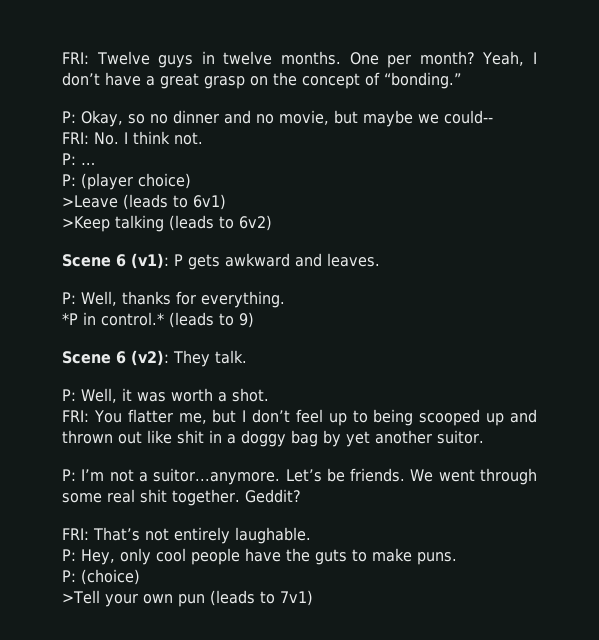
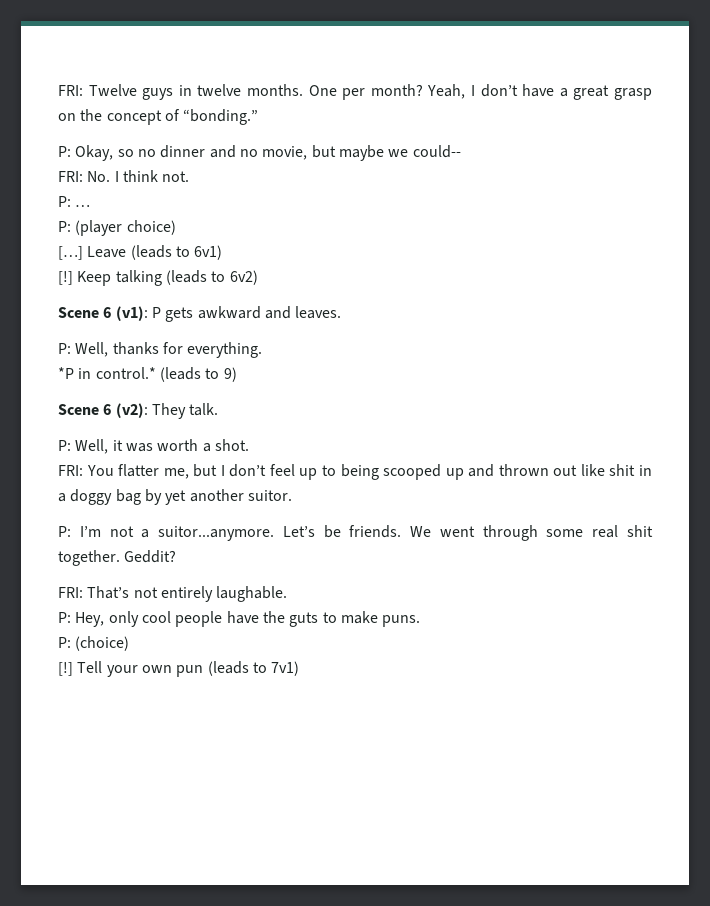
- >Leave (leads to 6v1)
+ […] Leave (leads to 6v1)
- >Keep talking (leads to 6v2)
+ [!] Keep talking (leads to 6v2)
- >Tell your own pun (leads to 7v1)
+ [!] Tell your own pun (leads to 7v1)

